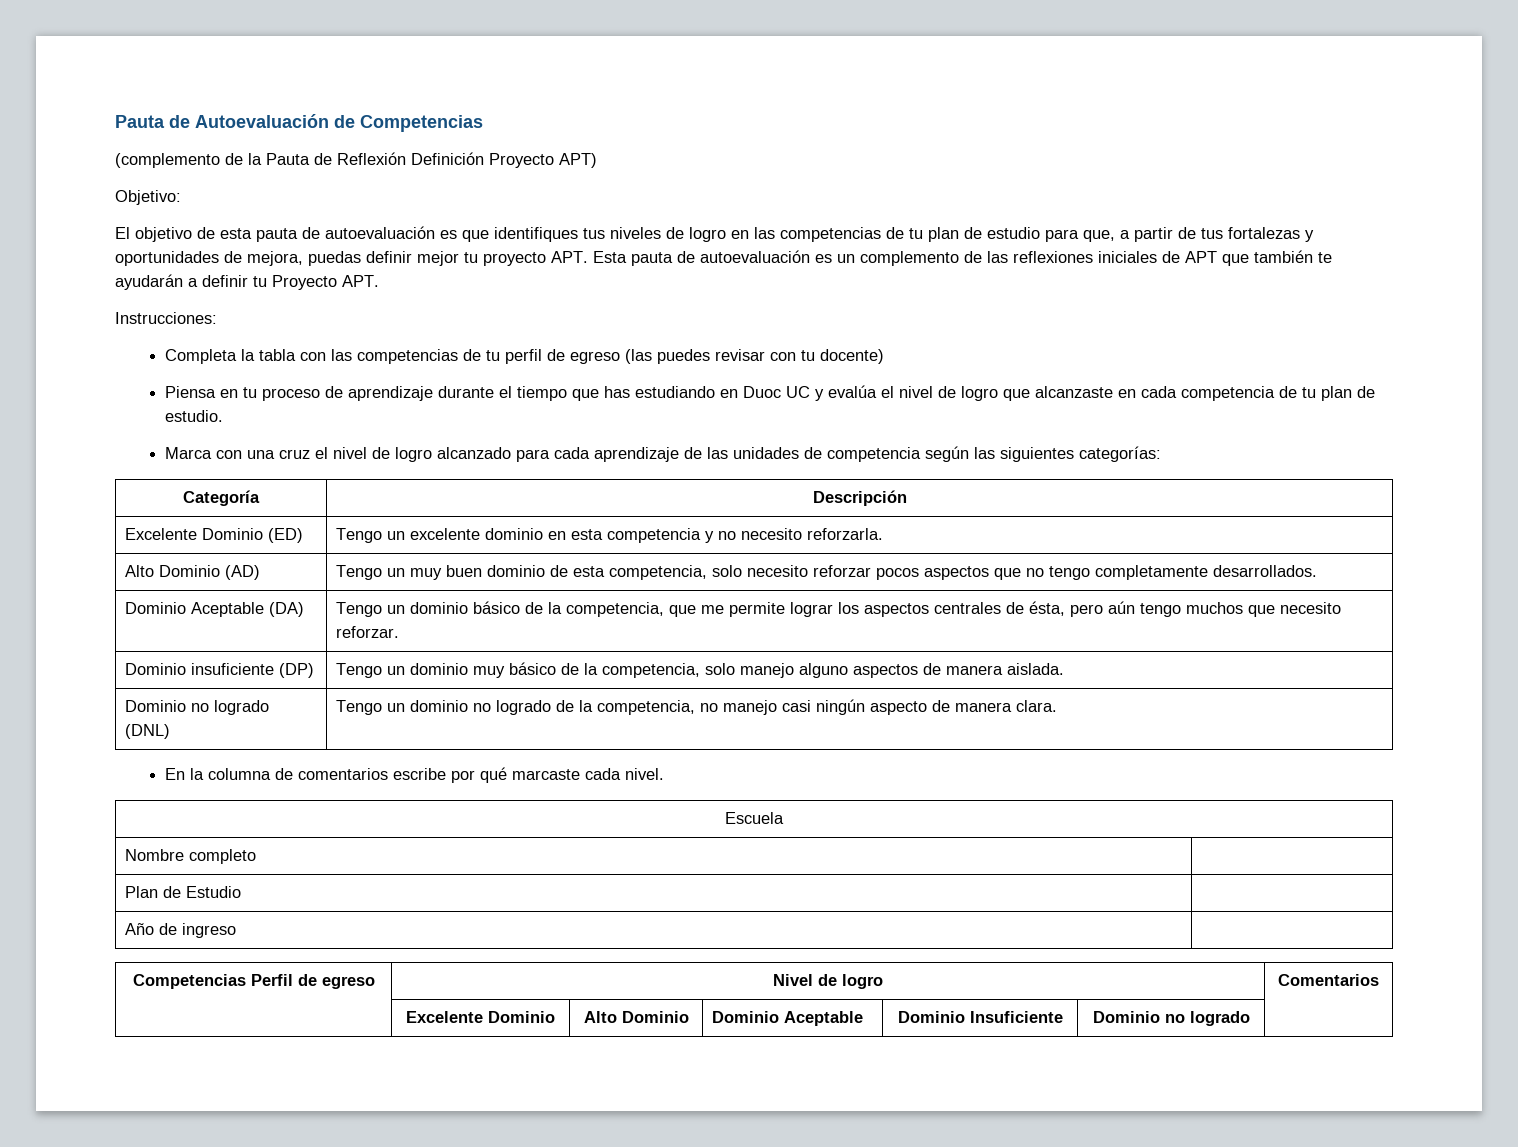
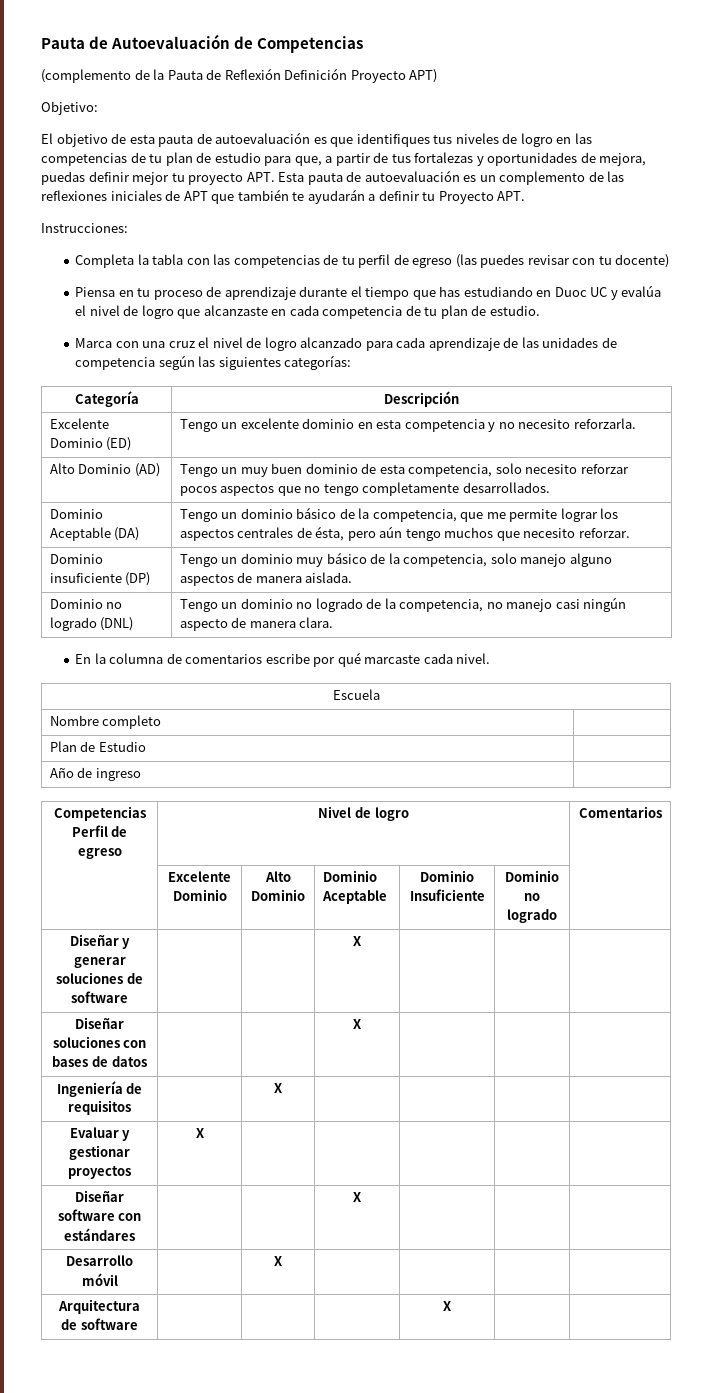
+ Diseñar y generar soluciones de software | | | X | | |
+ Diseñar soluciones con bases de datos | | | X | | |
+ Ingeniería de requisitos | | X | | | |
+ Evaluar y gestionar proyectos | X | | | | |
+ Diseñar software con estándares | | | X | | |
+ Desarrollo móvil | | X | | | |
+ Arquitectura de software | | | | X | |

